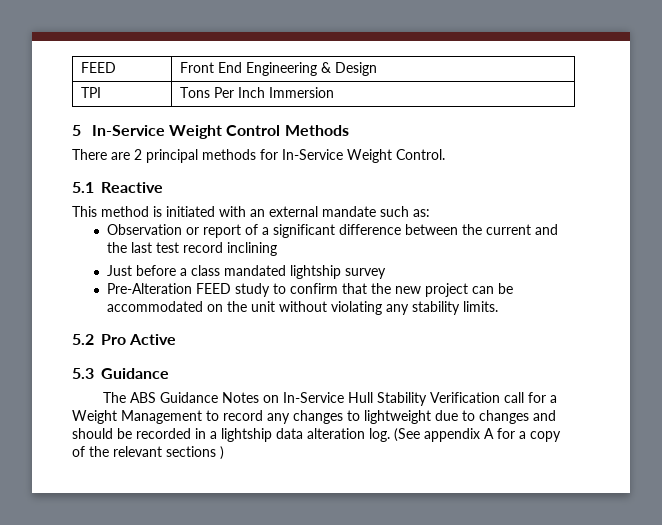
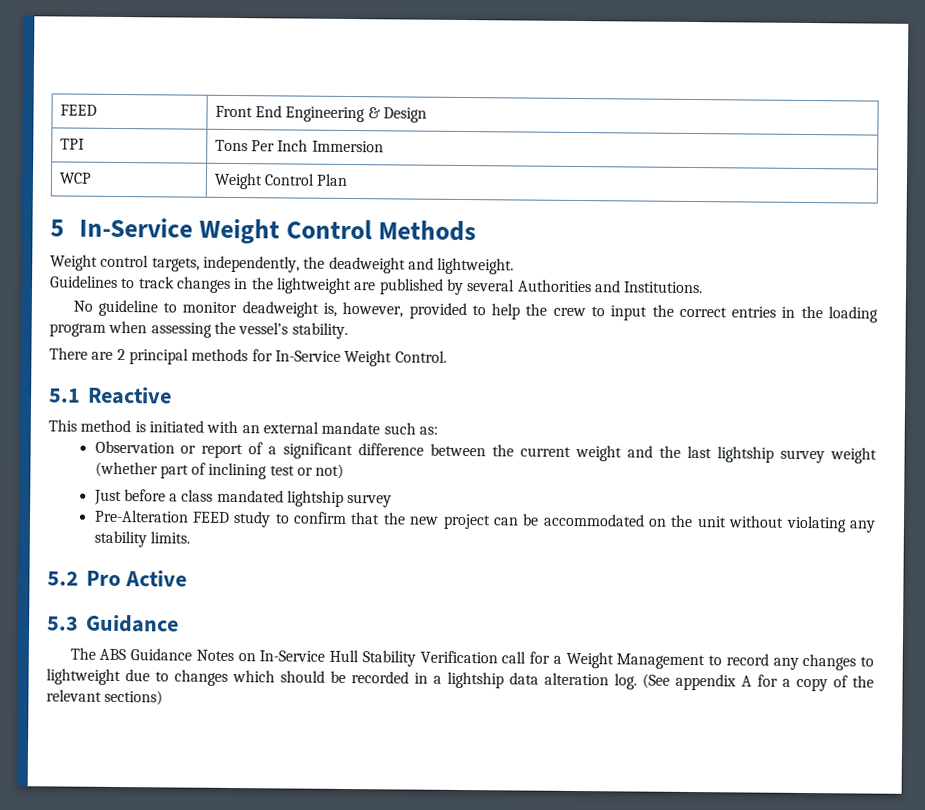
+ WCP | Weight Control Plan
+ Weight control targets, independently, the deadweight and lightweight.
+ Guidelines to track changes in the lightweight are published by several Authorities and Institutions.
+ No guideline to monitor deadweight is, however, provided to help the crew to input the correct entries in the loading program when assessing the vessel’s stability.
- Observation or report of a significant difference between the current and the last test record inclining
+ Observation or report of a significant difference between the current weight and the last lightship survey weight (whether part of inclining test or not)
- The ABS Guidance Notes on In-Service Hull Stability Verification call for a Weight Management to record any changes to lightweight due to changes and should be recorded in a lightship data alteration log.
+ The ABS Guidance Notes on In-Service Hull Stability Verification call for a Weight Management to record any changes to lightweight due to changes which should be recorded in a lightship data alteration log.
- (See appendix A for a copy of the relevant sections )
+ (See appendix A for a copy of the relevant sections)

